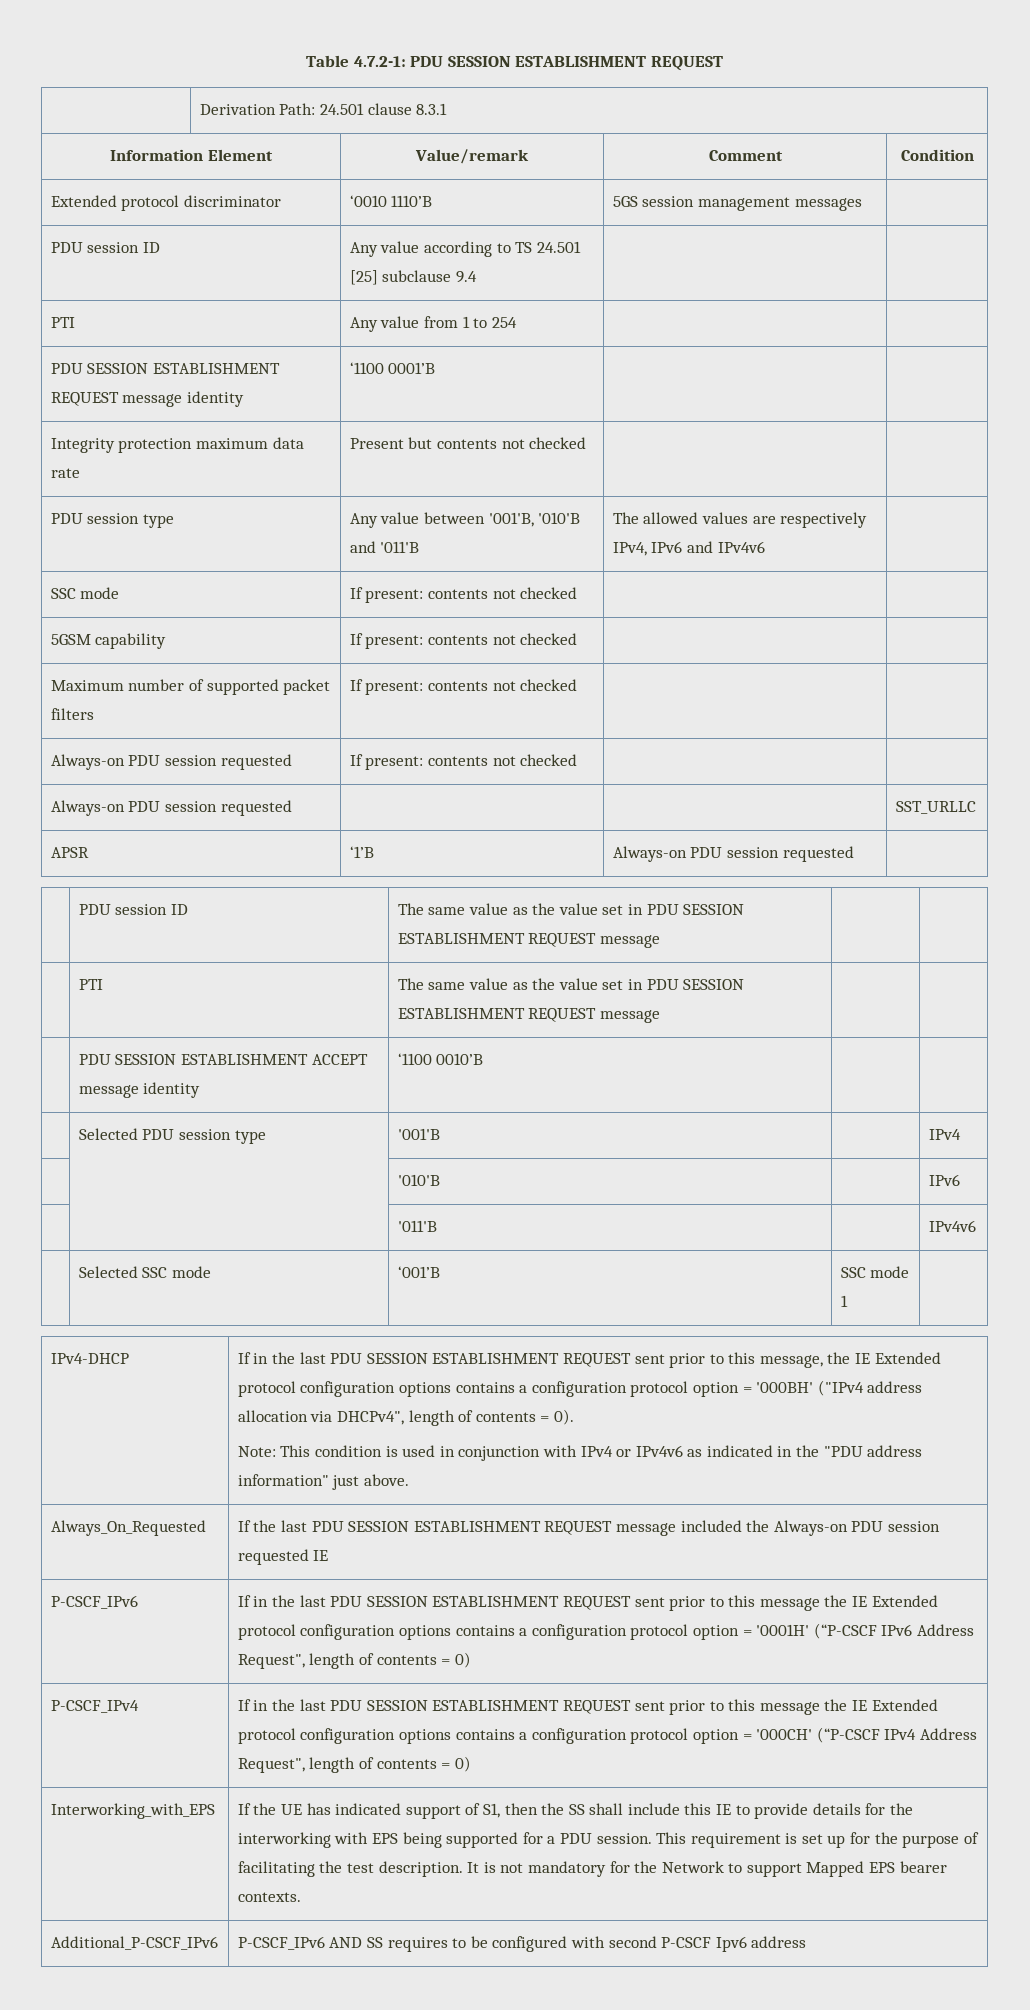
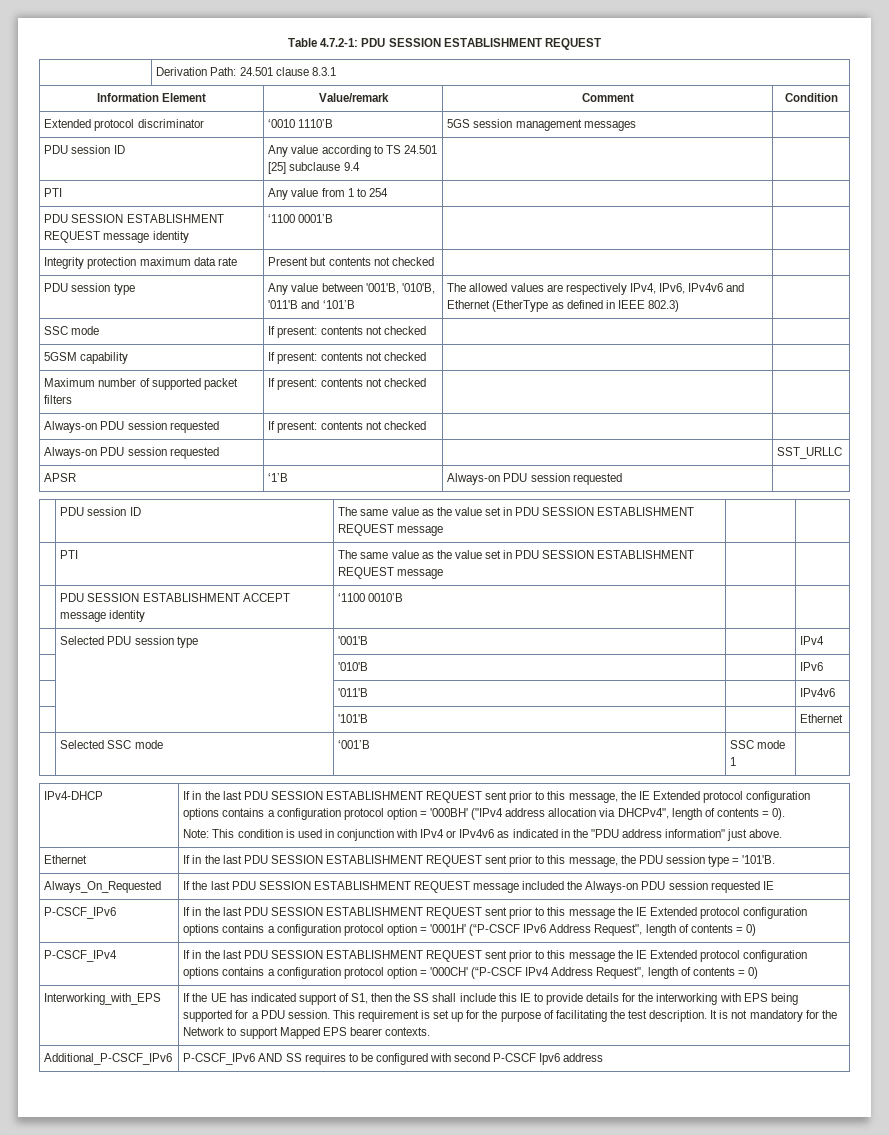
- PDU session type | Any value between '001'B, '010'B and '011'B | The allowed values are respectively IPv4, IPv6 and IPv4v6 |
+ PDU session type | Any value between '001'B, '010'B, '011'B and ‘101’B | The allowed values are respectively IPv4, IPv6, IPv4v6 and Ethernet (EtherType as defined in IEEE 802.3) |
+ | | '101'B | | Ethernet
+ Ethernet | If in the last PDU SESSION ESTABLISHMENT REQUEST sent prior to this message, the PDU session type = '101'B.

